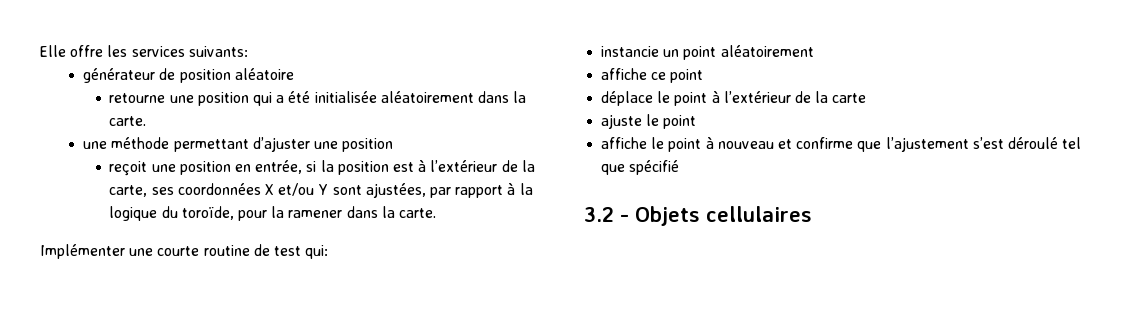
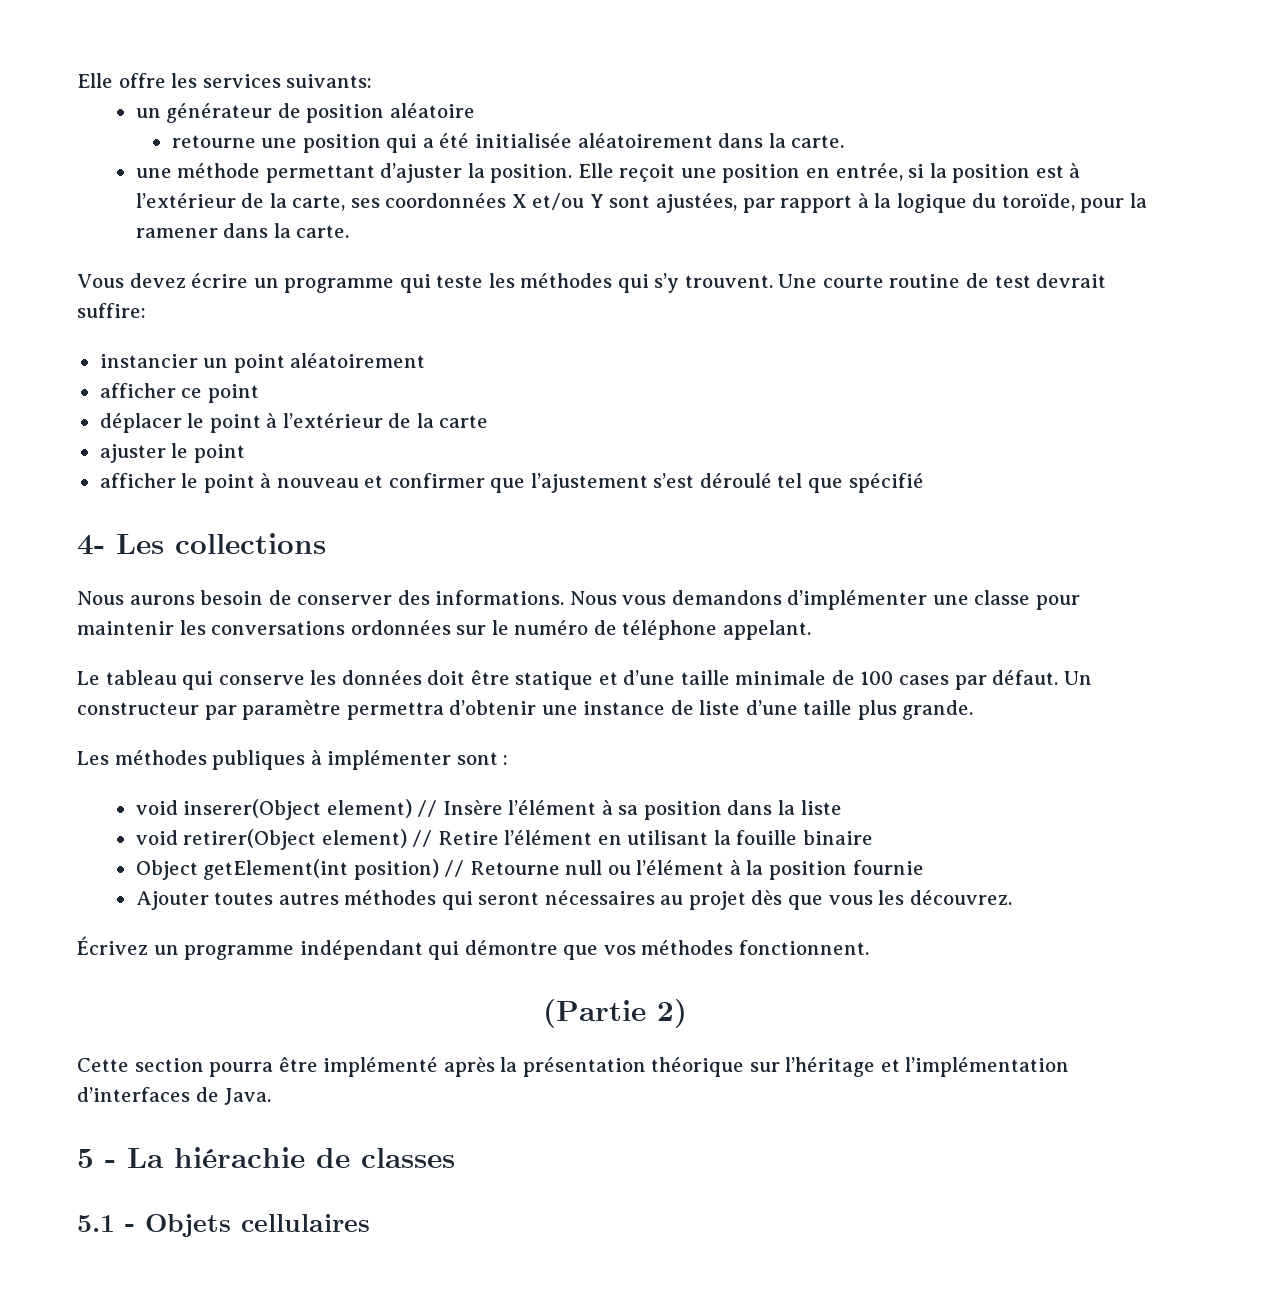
- générateur de position aléatoire
+ un générateur de position aléatoire
- une méthode permettant d’ajuster une position
- reçoit une position en entrée, si la position est à l’extérieur de la carte, ses coordonnées X et/ou Y sont ajustées, par rapport à la logique du toroïde, pour la ramener dans la carte.
+ une méthode permettant d’ajuster la position. Elle reçoit une position en entrée, si la position est à l’extérieur de la carte, ses coordonnées X et/ou Y sont ajustées, par rapport à la logique du toroïde, pour la ramener dans la carte.
- Implémenter une courte routine de test qui:
- instancie un point aléatoirement
+ Vous devez écrire un programme qui teste les méthodes qui s’y trouvent. Une courte routine de test devrait suffire:
+ instancier un point aléatoirement
- affiche ce point
+ afficher ce point
- déplace le point à l’extérieur de la carte
+ déplacer le point à l’extérieur de la carte
- ajuste le point
+ ajuster le point
- affiche le point à nouveau et confirme que l’ajustement s’est déroulé tel que spécifié
+ afficher le point à nouveau et confirmer que l’ajustement s’est déroulé tel que spécifié
- 3.2 - Objets cellulaires
+ 4- Les collections
+ Nous aurons besoin de conserver des informations. Nous vous demandons d’implémenter une classe pour maintenir les conversations ordonnées sur le numéro de téléphone appelant.
+ Le tableau qui conserve les données doit être statique et d’une taille minimale de 100 cases par défaut. Un constructeur par paramètre permettra d’obtenir une instance de liste d’une taille plus grande.
+ Les méthodes publiques à implémenter sont :
+ void inserer(Object element) // Insère l’élément à sa position dans la liste
+ void retirer(Object element) // Retire l’élément en utilisant la fouille binaire
+ Object getElement(int position) // Retourne null ou l’élément à la position fournie
+ Ajouter toutes autres méthodes qui seront nécessaires au projet dès que vous les découvrez.
+ Écrivez un programme indépendant qui démontre que vos méthodes fonctionnent.
+ (Partie 2)
+ Cette section pourra être implémenté après la présentation théorique sur l’héritage et l’implémentation d’interfaces de Java.
+ 5 - La hiérachie de classes
+ 5.1 - Objets cellulaires

